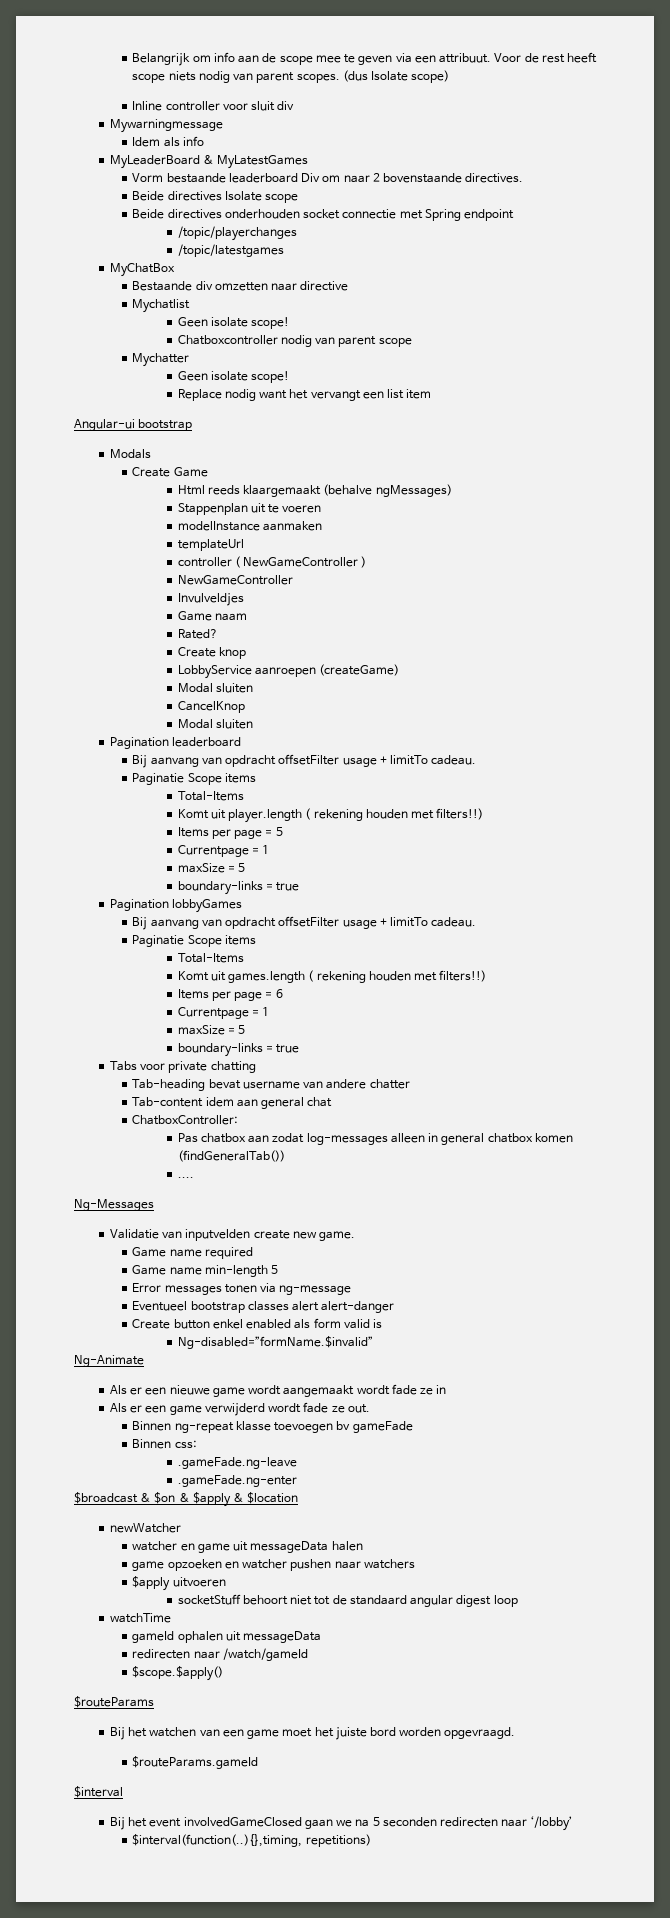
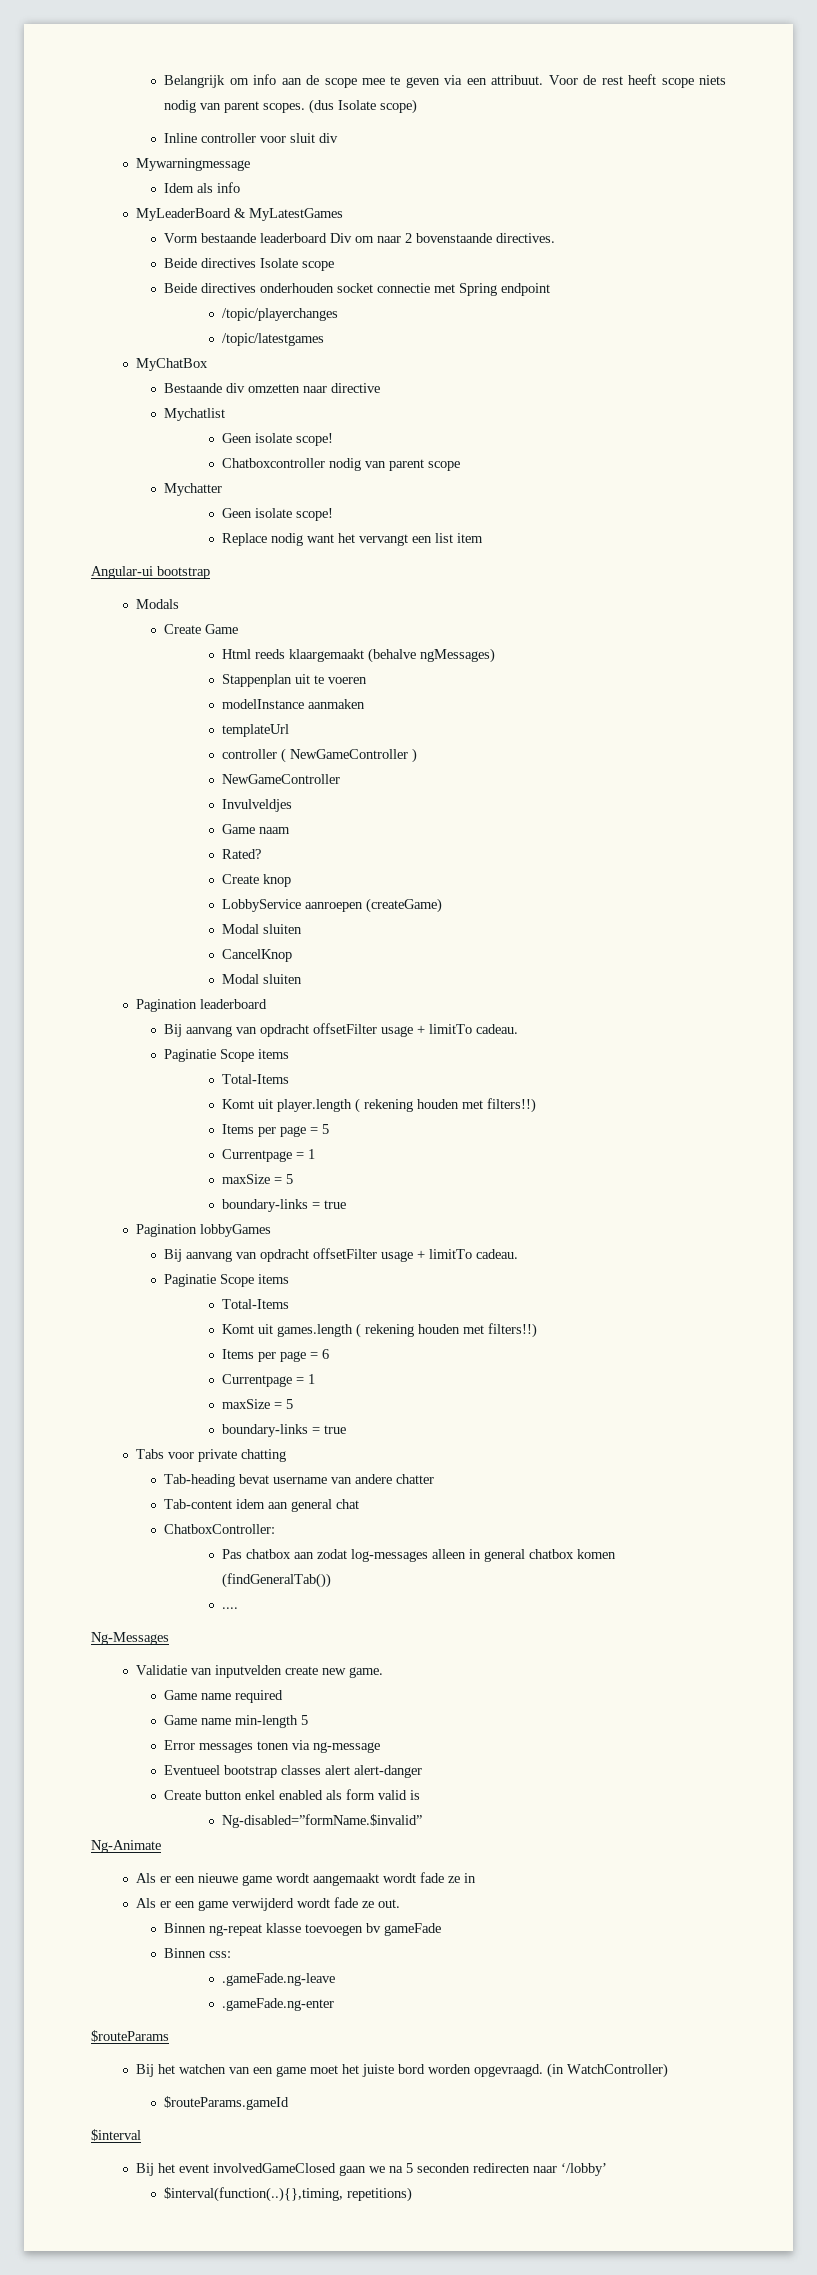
- $broadcast & $on & $apply & $location
- newWatcher
- watcher en game uit messageData halen
- game opzoeken en watcher pushen naar watchers
- $apply uitvoeren
- socketStuff behoort niet tot de standaard angular digest loop
- watchTime
- gameId ophalen uit messageData
- redirecten naar /watch/gameId
- $scope.$apply()
+ (in WatchController)

